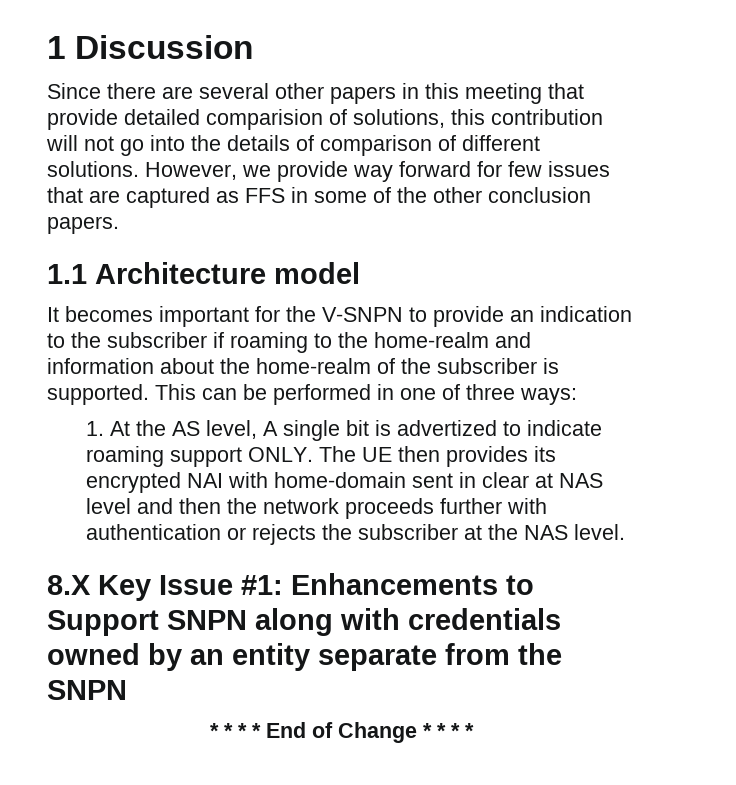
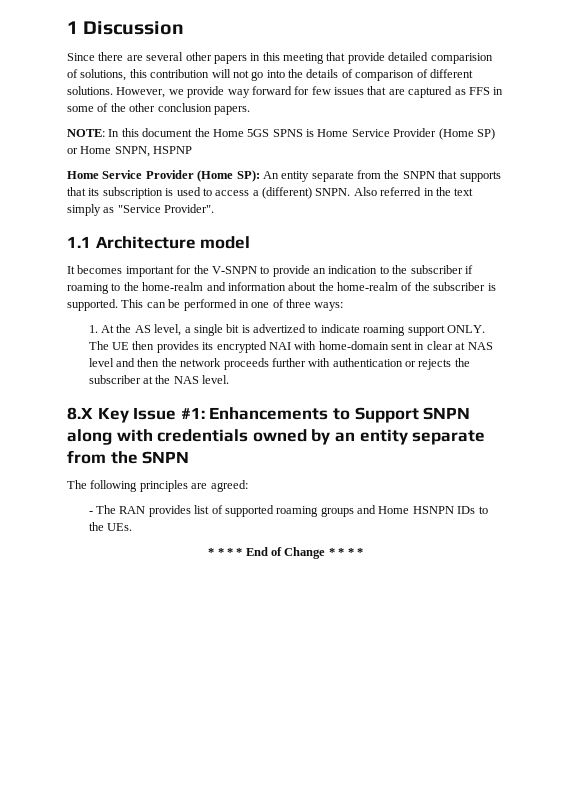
+ NOTE: In this document the Home 5GS SPNS is Home Service Provider (Home SP) or Home SNPN, HSPNP
+ Home Service Provider (Home SP): An entity separate from the SNPN that supports that its subscription is used to access a (different) SNPN. Also referred in the text simply as "Service Provider".
- 1. At the AS level, A single bit is advertized to indicate roaming support ONLY.
+ 1. At the AS level, a single bit is advertized to indicate roaming support ONLY.
+ The following principles are agreed:
+ - The RAN provides list of supported roaming groups and Home HSNPN IDs to the UEs.

